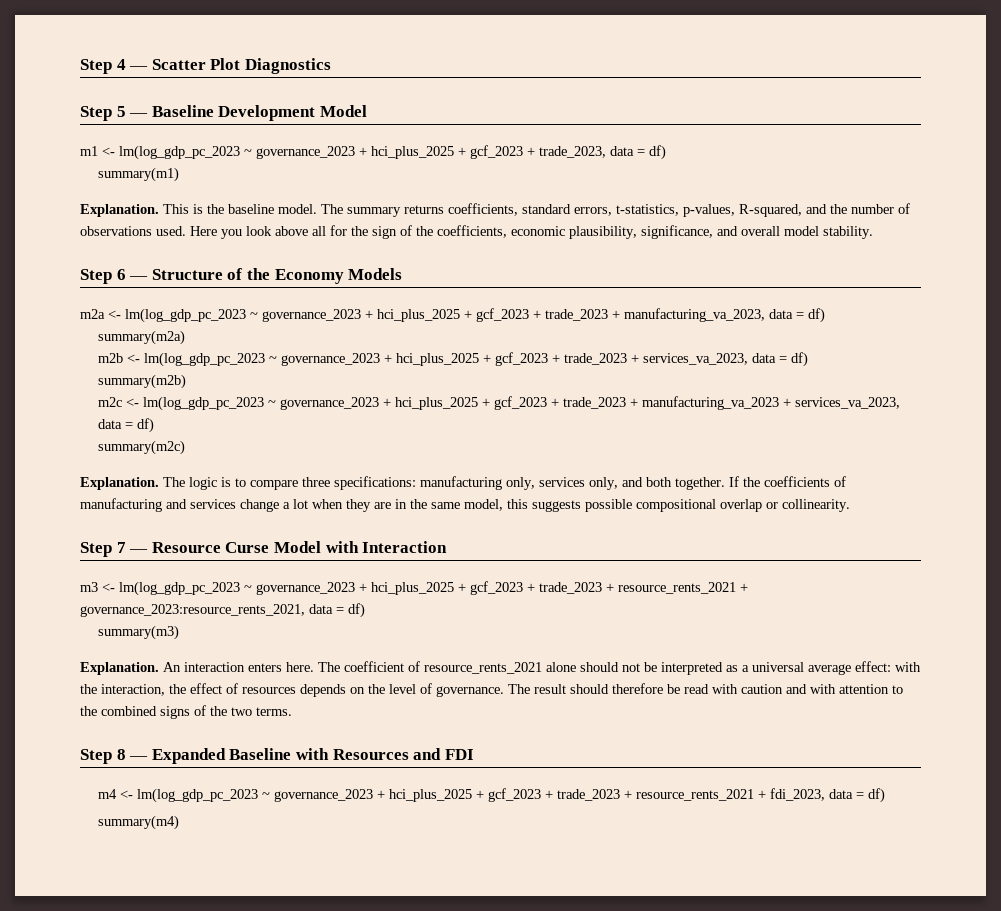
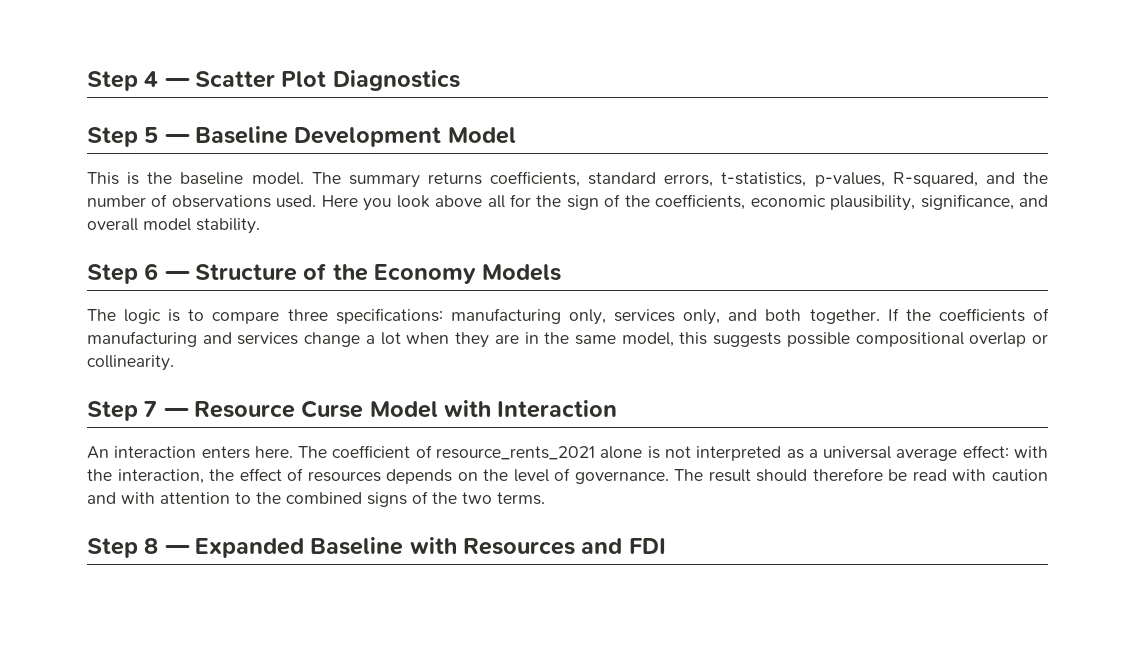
- m1 <- lm(log_gdp_pc_2023 ~ governance_2023 + hci_plus_2025 + gcf_2023 + trade_2023, data = df)
- summary(m1)
- Explanation.
- m2a <- lm(log_gdp_pc_2023 ~ governance_2023 + hci_plus_2025 + gcf_2023 + trade_2023 + manufacturing_va_2023, data = df)
- summary(m2a)
- m2b <- lm(log_gdp_pc_2023 ~ governance_2023 + hci_plus_2025 + gcf_2023 + trade_2023 + services_va_2023, data = df)
- summary(m2b)
- m2c <- lm(log_gdp_pc_2023 ~ governance_2023 + hci_plus_2025 + gcf_2023 + trade_2023 + manufacturing_va_2023 + services_va_2023, data = df)
- summary(m2c)
- Explanation.
- m3 <- lm(log_gdp_pc_2023 ~ governance_2023 + hci_plus_2025 + gcf_2023 + trade_2023 + resource_rents_2021 + governance_2023:resource_rents_2021, data = df)
- summary(m3)
- Explanation.
- The coefficient of resource_rents_2021 alone should not be interpreted as a universal average effect: with the interaction, the effect of resources depends on the level of governance.
+ The coefficient of resource_rents_2021 alone is not interpreted as a universal average effect: with the interaction, the effect of resources depends on the level of governance.
- m4 <- lm(log_gdp_pc_2023 ~ governance_2023 + hci_plus_2025 + gcf_2023 + trade_2023 + resource_rents_2021 + fdi_2023, data = df)
- summary(m4)

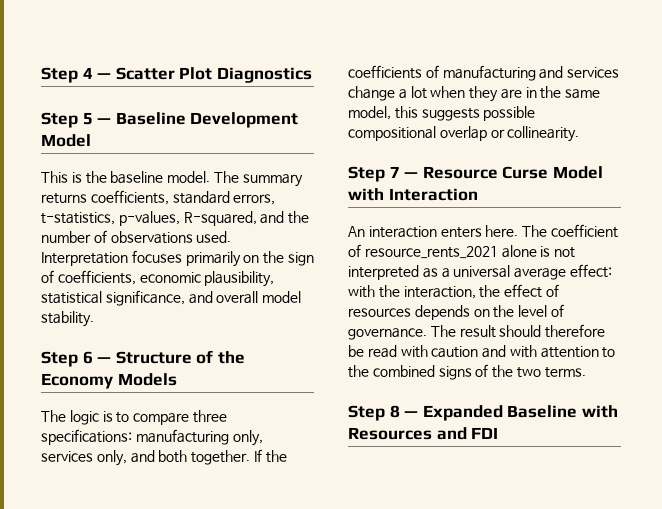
- Here you look above all for the sign of the coefficients, economic plausibility, significance, and overall model stability.
+ Interpretation focuses primarily on the sign of coefficients, economic plausibility, statistical significance, and overall model stability.

